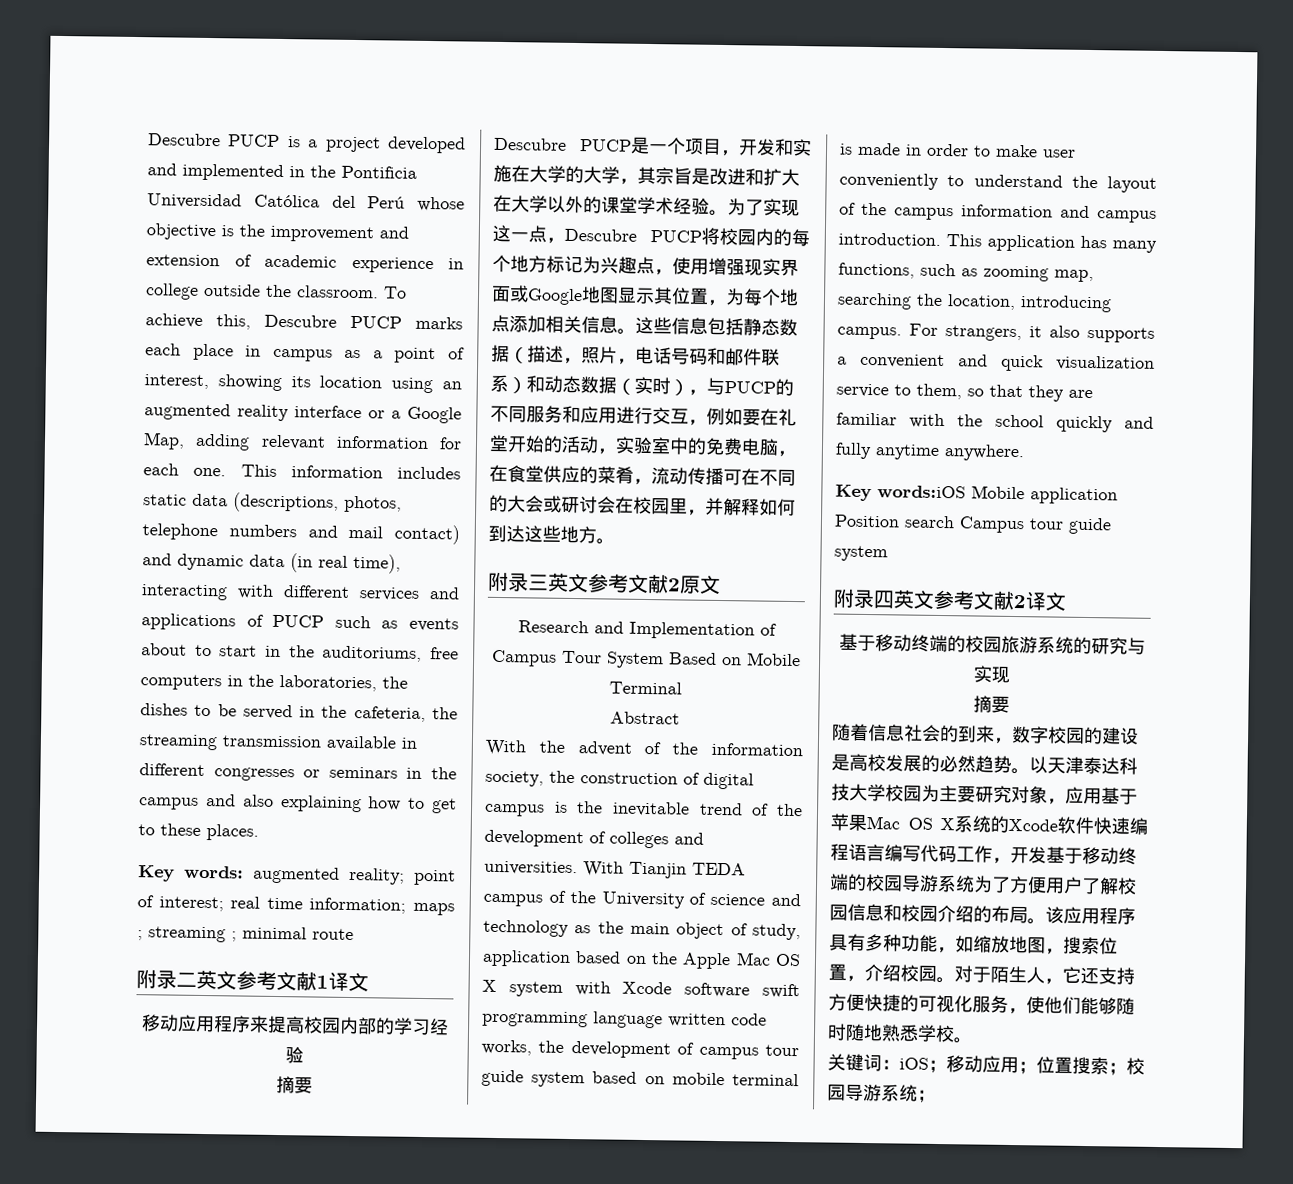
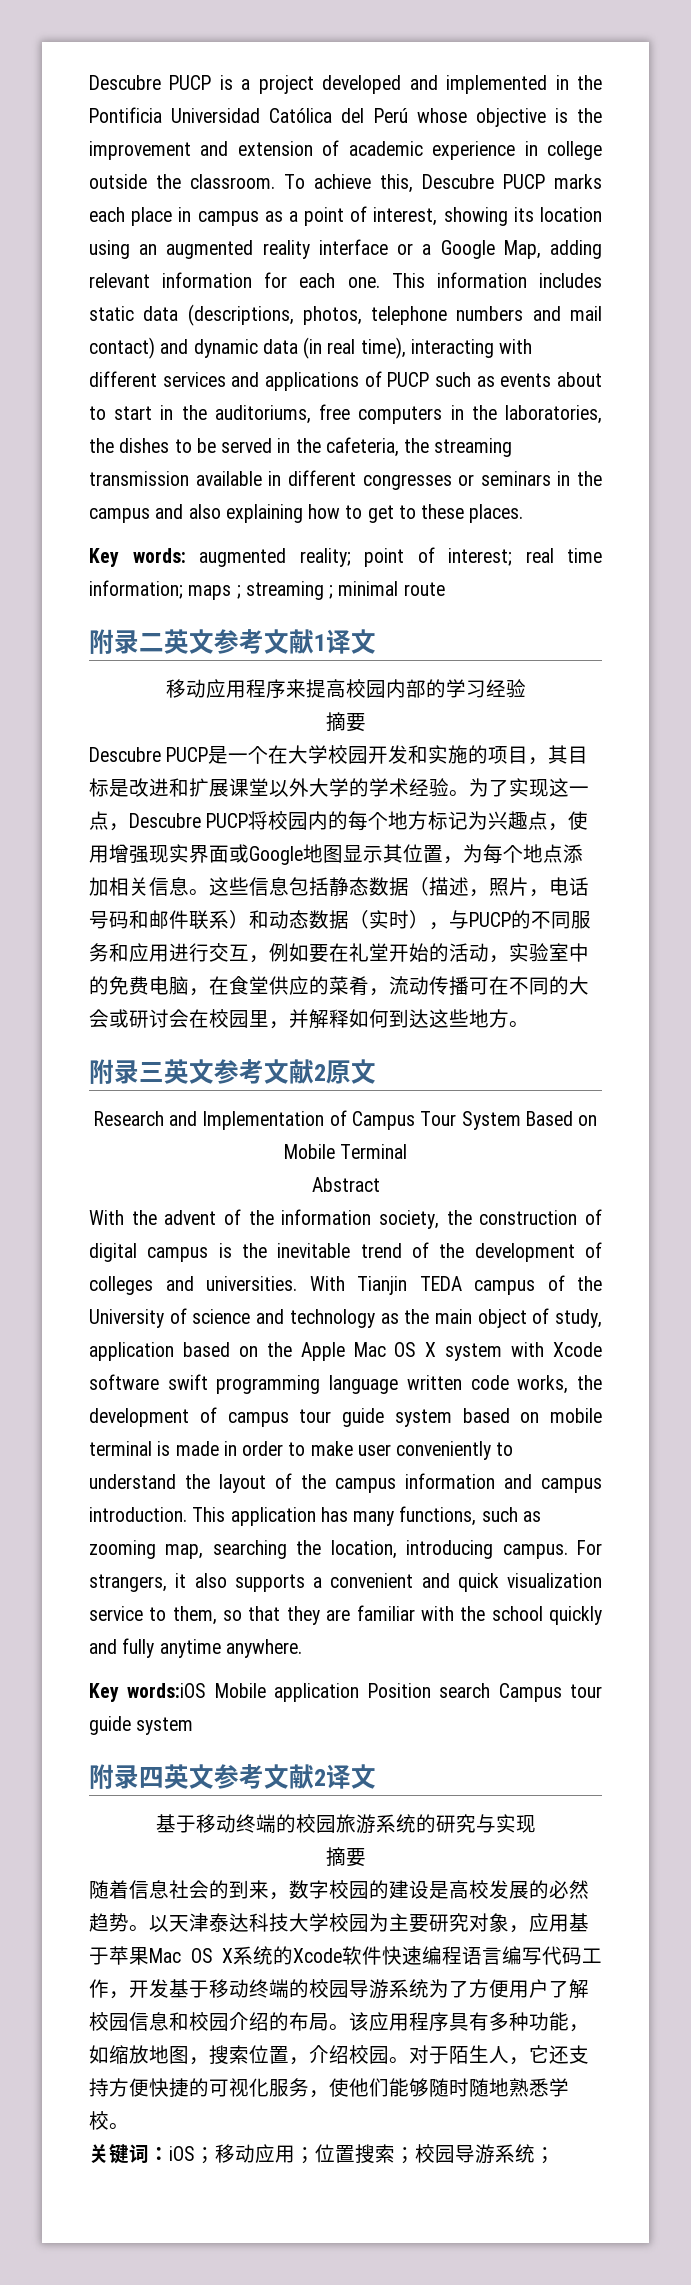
- Descubre PUCP是一个项目，开发和实施在大学的大学，其宗旨是改进和扩大在大学以外的课堂学术经验。
+ Descubre PUCP是一个在大学校园开发和实施的项目，其目标是改进和扩展课堂以外大学的学术经验。

